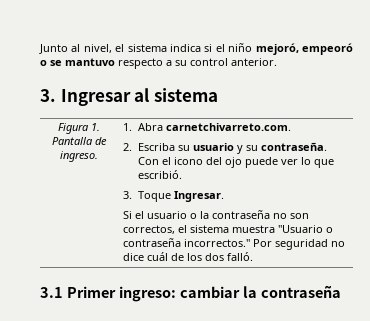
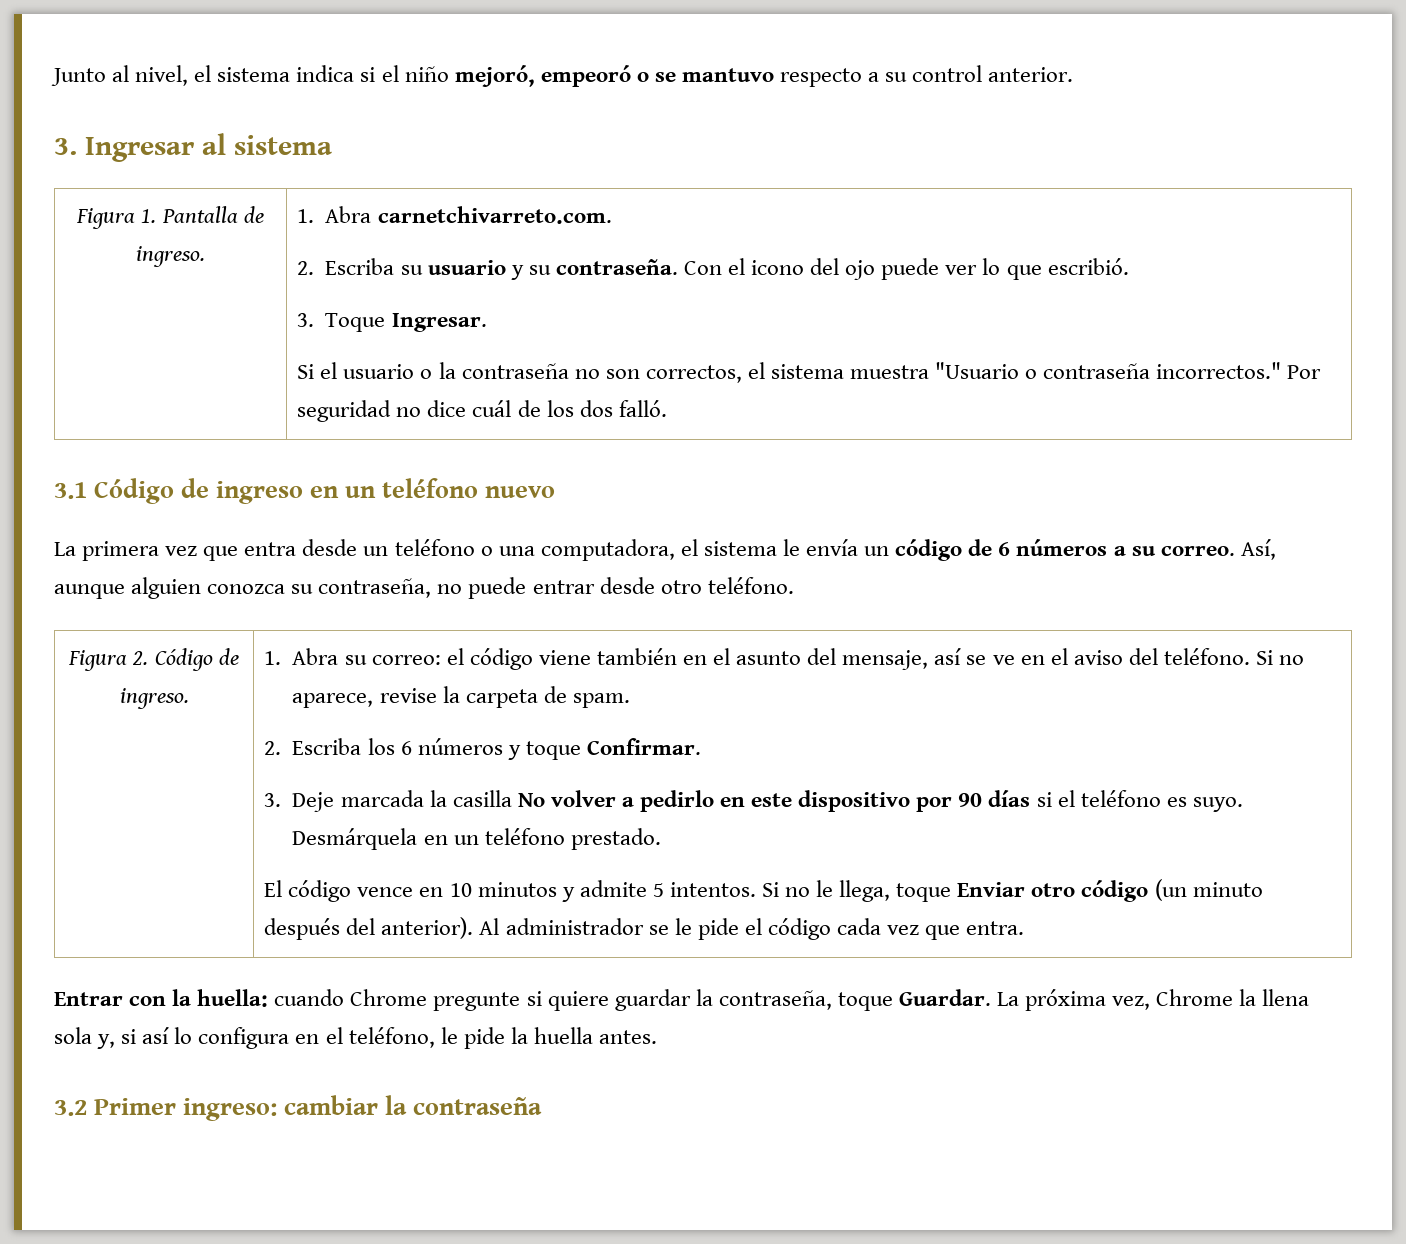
- 3.1 Primer ingreso: cambiar la contraseña
+ 3.1 Código de ingreso en un teléfono nuevo
+ La primera vez que entra desde un teléfono o una computadora, el sistema le envía un código de 6 números a su correo. Así, aunque alguien conozca su contraseña, no puede entrar desde otro teléfono.
+ Figura 2. Código de ingreso. | 1. Abra su correo: el código viene también en el asunto del mensaje, así se ve en el aviso del teléfono. Si no aparece, revise la carpeta de spam.
+ 2. Escriba los 6 números y toque Confirmar.
+ 3. Deje marcada la casilla No volver a pedirlo en este dispositivo por 90 días si el teléfono es suyo. Desmárquela en un teléfono prestado.
+ El código vence en 10 minutos y admite 5 intentos. Si no le llega, toque Enviar otro código (un minuto después del anterior). Al administrador se le pide el código cada vez que entra.
+ Entrar con la huella: cuando Chrome pregunte si quiere guardar la contraseña, toque Guardar. La próxima vez, Chrome la llena sola y, si así lo configura en el teléfono, le pide la huella antes.
+ 3.2 Primer ingreso: cambiar la contraseña

